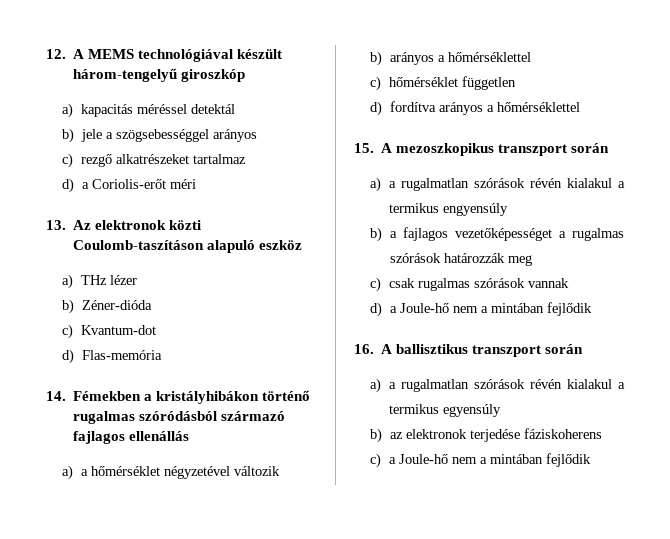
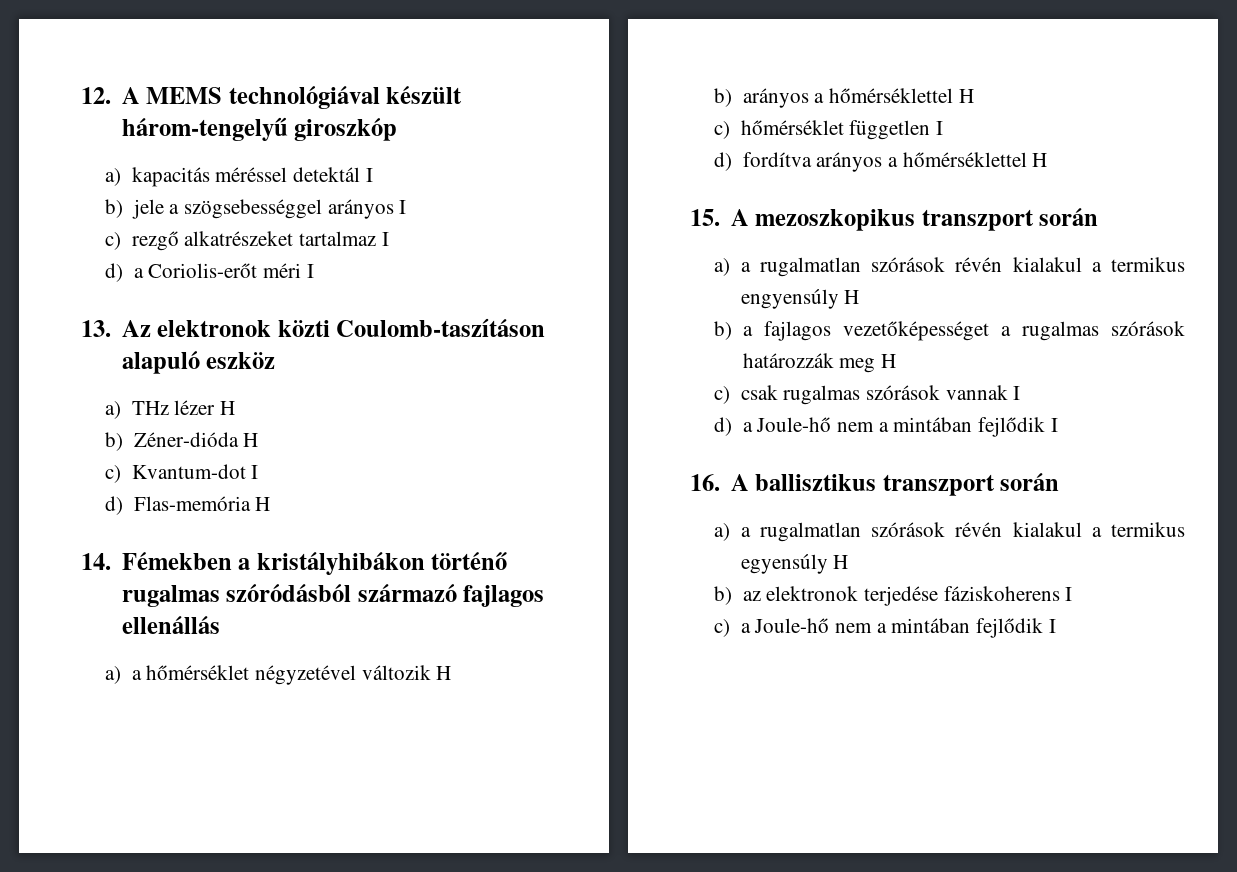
- a) kapacitás méréssel detektál
+ a) kapacitás méréssel detektál I
- b) jele a szögsebességgel arányos
+ b) jele a szögsebességgel arányos I
- c) rezgő alkatrészeket tartalmaz
+ c) rezgő alkatrészeket tartalmaz I
- d) a Coriolis-erőt méri
+ d) a Coriolis-erőt méri I
- a) THz lézer
+ a) THz lézer H
- b) Zéner-dióda
+ b) Zéner-dióda H
- c) Kvantum-dot
+ c) Kvantum-dot I
- d) Flas-memória
+ d) Flas-memória H
- a) a hőmérséklet négyzetével változik
+ a) a hőmérséklet négyzetével változik H
- b) arányos a hőmérséklettel
+ b) arányos a hőmérséklettel H
- c) hőmérséklet független
+ c) hőmérséklet független I
- d) fordítva arányos a hőmérséklettel
+ d) fordítva arányos a hőmérséklettel H
- a) a rugalmatlan szórások révén kialakul a termikus engyensúly
+ a) a rugalmatlan szórások révén kialakul a termikus engyensúly H
- b) a fajlagos vezetőképességet a rugalmas szórások határozzák meg
+ b) a fajlagos vezetőképességet a rugalmas szórások határozzák meg H
- c) csak rugalmas szórások vannak
+ c) csak rugalmas szórások vannak I
- d) a Joule-hő nem a mintában fejlődik
+ d) a Joule-hő nem a mintában fejlődik I
- a) a rugalmatlan szórások révén kialakul a termikus egyensúly
+ a) a rugalmatlan szórások révén kialakul a termikus egyensúly H
- b) az elektronok terjedése fáziskoherens
+ b) az elektronok terjedése fáziskoherens I
- c) a Joule-hő nem a mintában fejlődik
+ c) a Joule-hő nem a mintában fejlődik I

